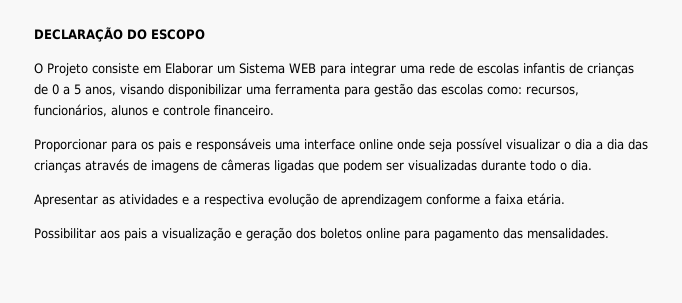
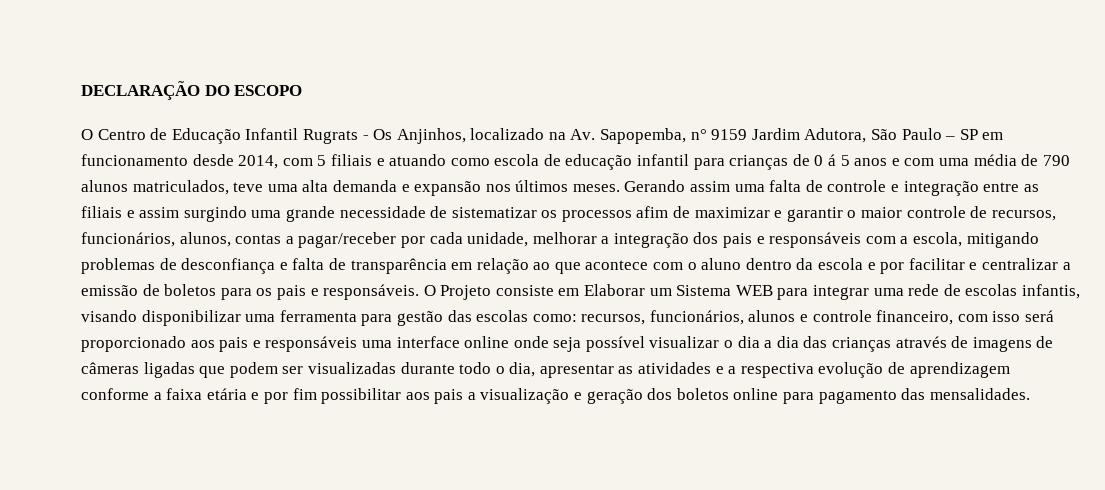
- O Projeto consiste em Elaborar um Sistema WEB para integrar uma rede de escolas infantis de crianças de 0 a 5 anos, visando disponibilizar uma ferramenta para gestão das escolas como:
+ O Centro de Educação Infantil Rugrats - Os Anjinhos, localizado na Av. Sapopemba, n° 9159 Jardim Adutora, São Paulo – SP em funcionamento desde 2014, com 5 filiais e atuando como escola de educação infantil para crianças de 0 á 5 anos e com uma média de 790 alunos matriculados, teve uma alta demanda e expansão nos últimos meses. Gerando assim uma falta de controle e integração entre as filiais e assim surgindo uma grande necessidade de sistematizar os processos afim de maximizar e garantir o maior controle de recursos, funcionários, alunos, contas a pagar/receber por cada unidade, melhorar a integração dos pais e responsáveis com a escola, mitigando problemas de desconfiança e falta de transparência em relação ao que acontece com o aluno dentro da escola e por facilitar e centralizar a emissão de boletos para os pais e responsáveis. O Projeto consiste em Elaborar um Sistema WEB para integrar uma rede de escolas infantis, visando disponibilizar uma ferramenta para gestão das escolas como:
- recursos, funcionários, alunos e controle financeiro.
- Proporcionar para os pais e responsáveis uma interface online onde seja possível visualizar o dia a dia das crianças através de imagens de câmeras ligadas que podem ser visualizadas durante todo o dia.
- Apresentar as atividades e a respectiva evolução de aprendizagem conforme a faixa etária.
- Possibilitar aos pais a visualização e geração dos boletos online para pagamento das mensalidades.
+ recursos, funcionários, alunos e controle financeiro, com isso será proporcionado aos pais e responsáveis uma interface online onde seja possível visualizar o dia a dia das crianças através de imagens de câmeras ligadas que podem ser visualizadas durante todo o dia, apresentar as atividades e a respectiva evolução de aprendizagem conforme a faixa etária e por fim possibilitar aos pais a visualização e geração dos boletos online para pagamento das mensalidades.

